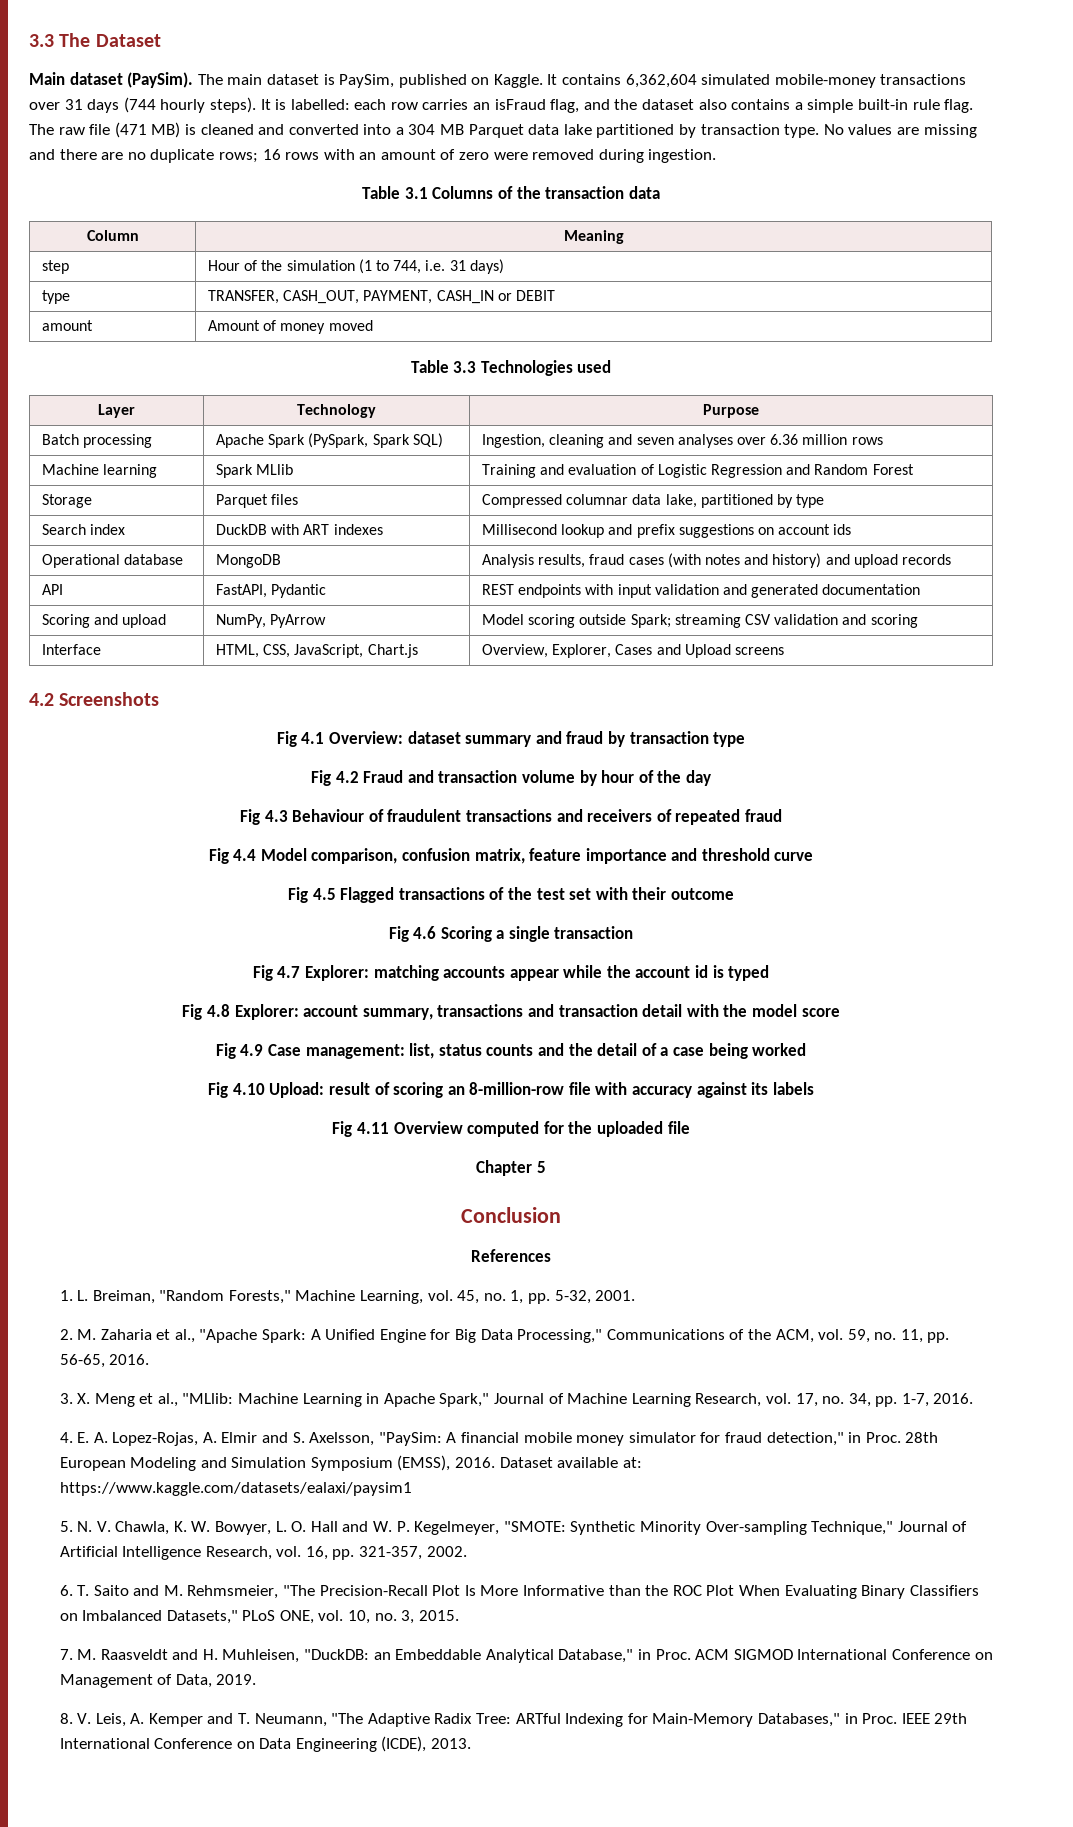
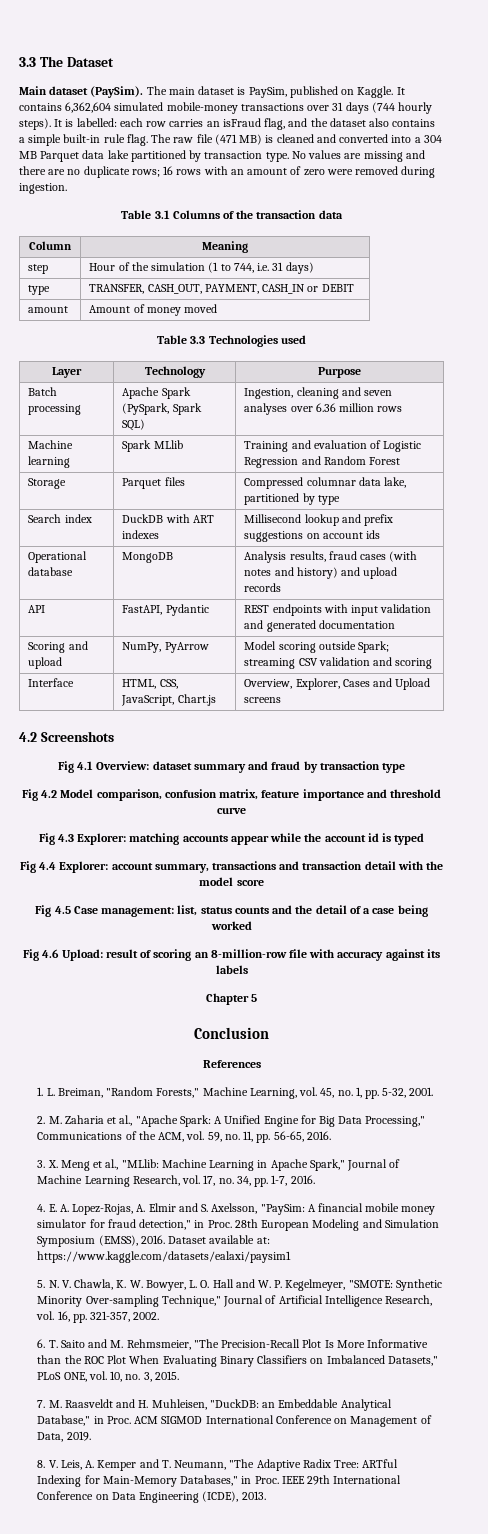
- Fig 4.2 Fraud and transaction volume by hour of the day
- Fig 4.3 Behaviour of fraudulent transactions and receivers of repeated fraud
- Fig 4.4 Model comparison, confusion matrix, feature importance and threshold curve
+ Fig 4.2 Model comparison, confusion matrix, feature importance and threshold curve
- Fig 4.5 Flagged transactions of the test set with their outcome
- Fig 4.6 Scoring a single transaction
- Fig 4.7 Explorer: matching accounts appear while the account id is typed
+ Fig 4.3 Explorer: matching accounts appear while the account id is typed
- Fig 4.8 Explorer: account summary, transactions and transaction detail with the model score
+ Fig 4.4 Explorer: account summary, transactions and transaction detail with the model score
- Fig 4.9 Case management: list, status counts and the detail of a case being worked
+ Fig 4.5 Case management: list, status counts and the detail of a case being worked
- Fig 4.10 Upload: result of scoring an 8-million-row file with accuracy against its labels
+ Fig 4.6 Upload: result of scoring an 8-million-row file with accuracy against its labels
- Fig 4.11 Overview computed for the uploaded file

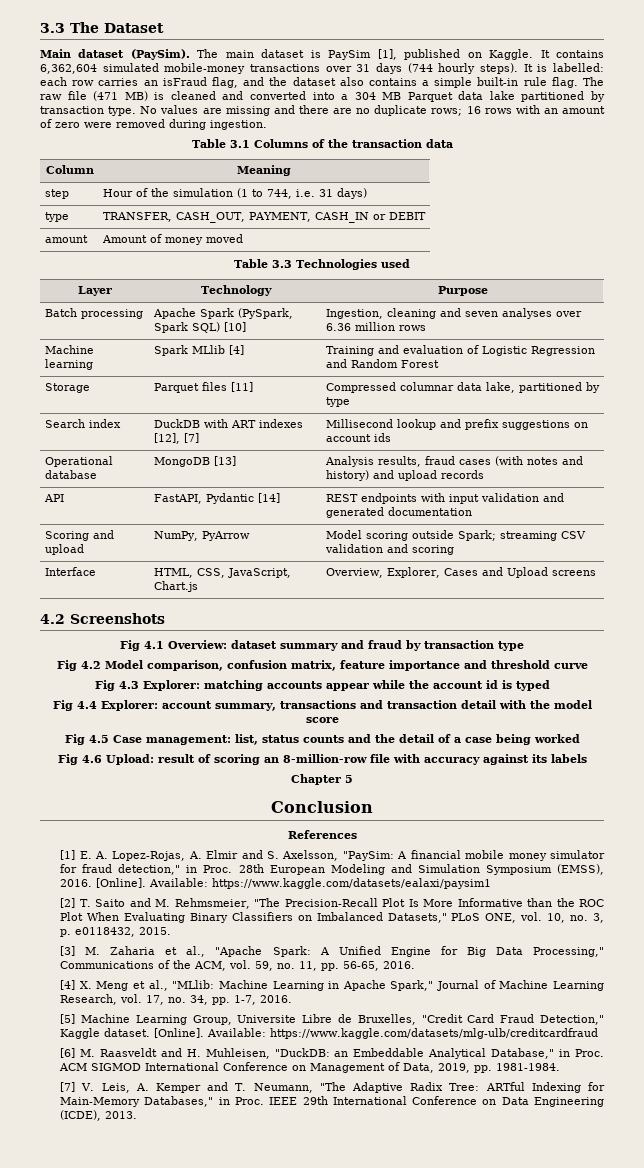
- The main dataset is PaySim, published on Kaggle.
+ The main dataset is PaySim [1], published on Kaggle.
- Batch processing | Apache Spark (PySpark, Spark SQL) | Ingestion, cleaning and seven analyses over 6.36 million rows
+ Batch processing | Apache Spark (PySpark, Spark SQL) [10] | Ingestion, cleaning and seven analyses over 6.36 million rows
- Machine learning | Spark MLlib | Training and evaluation of Logistic Regression and Random Forest
+ Machine learning | Spark MLlib [4] | Training and evaluation of Logistic Regression and Random Forest
- Storage | Parquet files | Compressed columnar data lake, partitioned by type
+ Storage | Parquet files [11] | Compressed columnar data lake, partitioned by type
- Search index | DuckDB with ART indexes | Millisecond lookup and prefix suggestions on account ids
+ Search index | DuckDB with ART indexes [12], [7] | Millisecond lookup and prefix suggestions on account ids
- Operational database | MongoDB | Analysis results, fraud cases (with notes and history) and upload records
+ Operational database | MongoDB [13] | Analysis results, fraud cases (with notes and history) and upload records
- API | FastAPI, Pydantic | REST endpoints with input validation and generated documentation
+ API | FastAPI, Pydantic [14] | REST endpoints with input validation and generated documentation
- 1. L. Breiman, "Random Forests," Machine Learning, vol. 45, no. 1, pp. 5-32, 2001.
- 2. M. Zaharia et al., "Apache Spark: A Unified Engine for Big Data Processing," Communications of the ACM, vol. 59, no. 11, pp. 56-65, 2016.
- 3. X. Meng et al., "MLlib: Machine Learning in Apache Spark," Journal of Machine Learning Research, vol. 17, no. 34, pp. 1-7, 2016.
- 4. E. A. Lopez-Rojas, A. Elmir and S. Axelsson, "PaySim: A financial mobile money simulator for fraud detection," in Proc.
+ [1] E. A. Lopez-Rojas, A. Elmir and S. Axelsson, "PaySim: A financial mobile money simulator for fraud detection," in Proc.
- Dataset available at: https://www.kaggle.com/datasets/ealaxi/paysim1
- 5. N. V. Chawla, K. W. Bowyer, L. O. Hall and W. P. Kegelmeyer, "SMOTE: Synthetic Minority Over-sampling Technique," Journal of Artificial Intelligence Research, vol. 16, pp. 321-357, 2002.
- 6. T. Saito and M. Rehmsmeier, "The Precision-Recall Plot Is More Informative than the ROC Plot When Evaluating Binary Classifiers on Imbalanced Datasets," PLoS ONE, vol. 10, no. 3, 2015.
+ [Online]. Available: https://www.kaggle.com/datasets/ealaxi/paysim1
+ [2] T. Saito and M. Rehmsmeier, "The Precision-Recall Plot Is More Informative than the ROC Plot When Evaluating Binary Classifiers on Imbalanced Datasets," PLoS ONE, vol. 10, no. 3, p. e0118432, 2015.
- 7. M. Raasveldt and H. Muhleisen, "DuckDB: an Embeddable Analytical Database," in Proc.
+ [3] M. Zaharia et al., "Apache Spark: A Unified Engine for Big Data Processing," Communications of the ACM, vol. 59, no. 11, pp. 56-65, 2016.
+ [4] X. Meng et al., "MLlib: Machine Learning in Apache Spark," Journal of Machine Learning Research, vol. 17, no. 34, pp. 1-7, 2016.
+ [5] Machine Learning Group, Universite Libre de Bruxelles, "Credit Card Fraud Detection," Kaggle dataset. [Online]. Available: https://www.kaggle.com/datasets/mlg-ulb/creditcardfraud
+ [6] M. Raasveldt and H. Muhleisen, "DuckDB: an Embeddable Analytical Database," in Proc.
- ACM SIGMOD International Conference on Management of Data, 2019.
- 8. V. Leis, A. Kemper and T. Neumann, "The Adaptive Radix Tree: ARTful Indexing for Main-Memory Databases," in Proc.
+ ACM SIGMOD International Conference on Management of Data, 2019, pp. 1981-1984.
+ [7] V. Leis, A. Kemper and T. Neumann, "The Adaptive Radix Tree: ARTful Indexing for Main-Memory Databases," in Proc.

